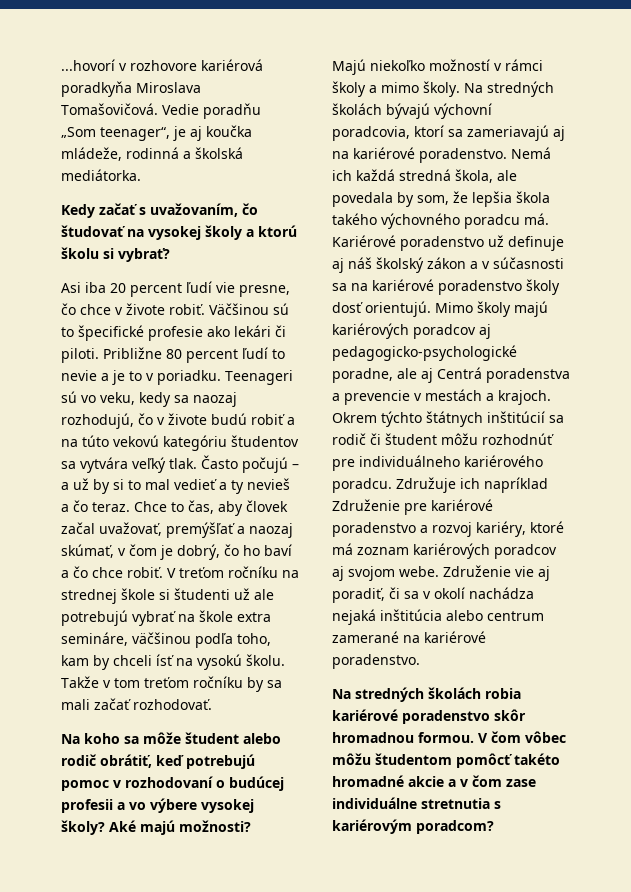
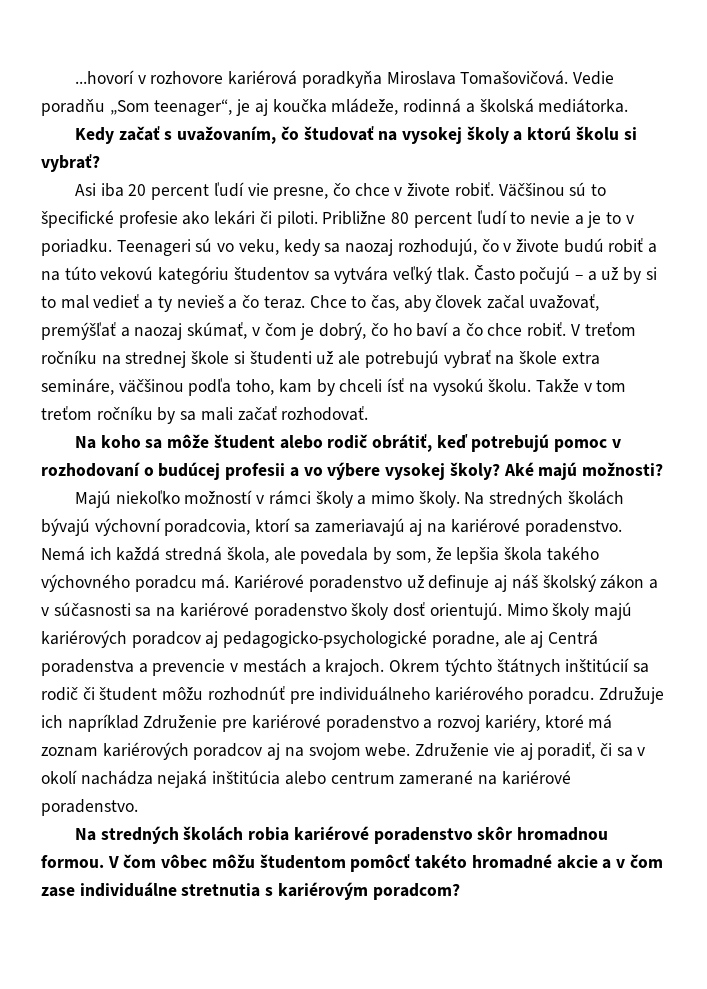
- Združuje ich napríklad Združenie pre kariérové poradenstvo a rozvoj kariéry, ktoré má zoznam kariérových poradcov aj svojom webe.
+ Združuje ich napríklad Združenie pre kariérové poradenstvo a rozvoj kariéry, ktoré má zoznam kariérových poradcov aj na svojom webe.

